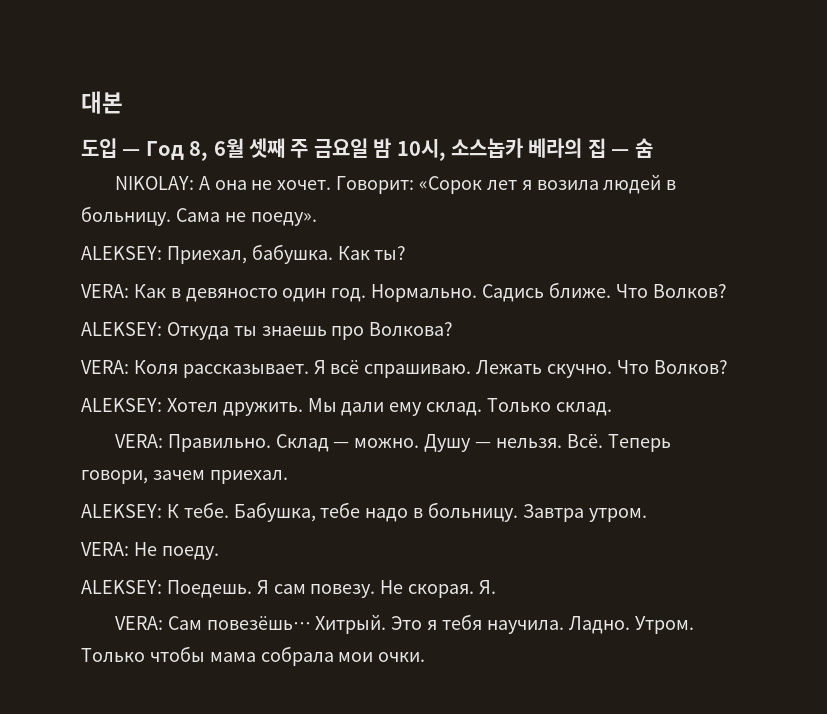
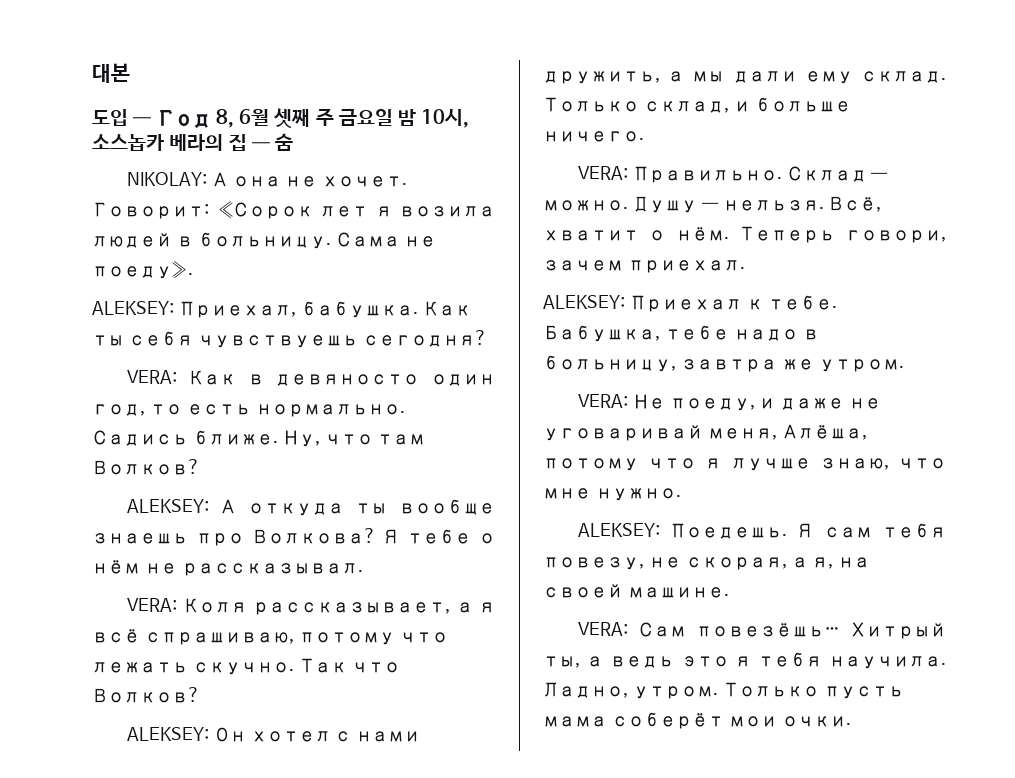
- Как ты?
+ Как ты себя чувствуешь сегодня?
- VERA: Как в девяносто один год. Нормально. Садись ближе. Что Волков?
- ALEKSEY: Откуда ты знаешь про Волкова?
- VERA: Коля рассказывает. Я всё спрашиваю. Лежать скучно. Что Волков?
- ALEKSEY: Хотел дружить. Мы дали ему склад. Только склад.
+ VERA: Как в девяносто один год, то есть нормально. Садись ближе. Ну, что там Волков?
+ ALEKSEY: А откуда ты вообще знаешь про Волкова? Я тебе о нём не рассказывал.
+ VERA: Коля рассказывает, а я всё спрашиваю, потому что лежать скучно. Так что Волков?
+ ALEKSEY: Он хотел с нами дружить, а мы дали ему склад. Только склад, и больше ничего.
- Всё. Теперь говори, зачем приехал.
+ Всё, хватит о нём. Теперь говори, зачем приехал.
- ALEKSEY: К тебе.
+ ALEKSEY: Приехал к тебе.
- Бабушка, тебе надо в больницу. Завтра утром.
+ Бабушка, тебе надо в больницу, завтра же утром.
- VERA: Не поеду.
- ALEKSEY: Поедешь. Я сам повезу. Не скорая. Я.
- VERA: Сам повезёшь… Хитрый. Это я тебя научила. Ладно. Утром. Только чтобы мама собрала мои очки.
+ VERA: Не поеду, и даже не уговаривай меня, Алёша, потому что я лучше знаю, что мне нужно.
+ ALEKSEY: Поедешь. Я сам тебя повезу, не скорая, а я, на своей машине.
+ VERA: Сам повезёшь… Хитрый ты, а ведь это я тебя научила. Ладно, утром. Только пусть мама соберёт мои очки.

